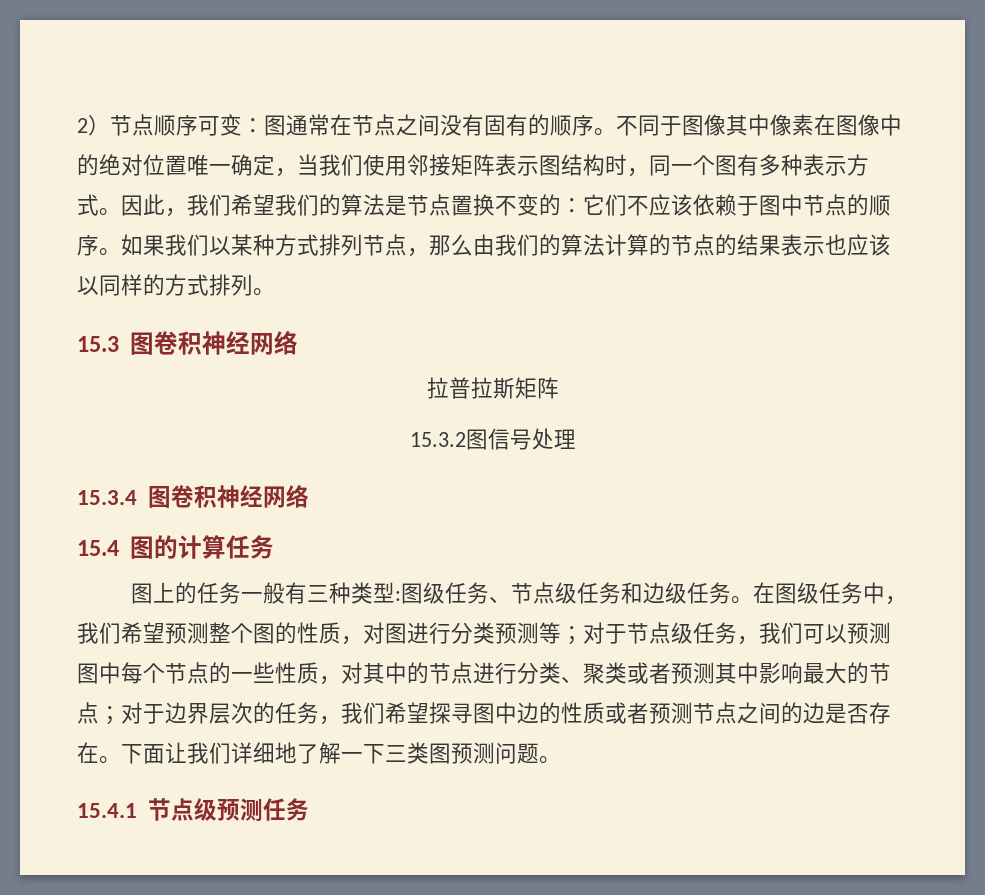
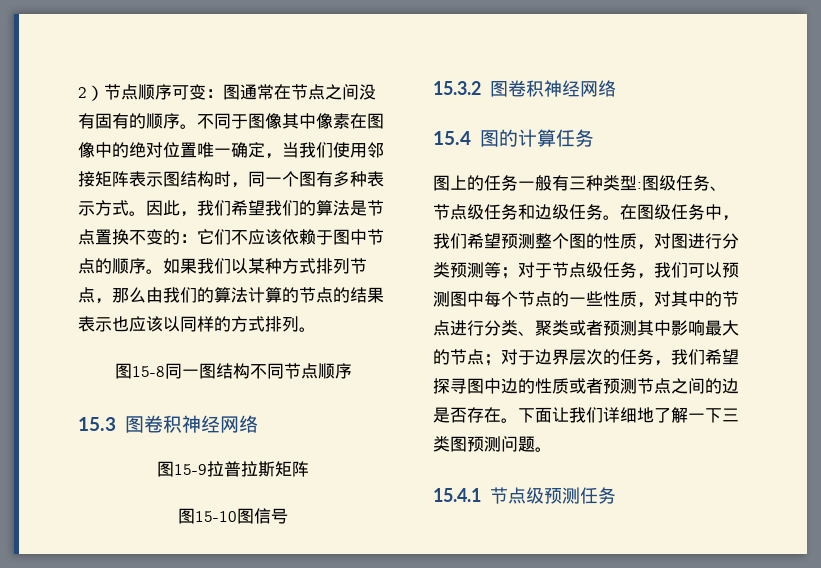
+ 图15-8同一图结构不同节点顺序
- 拉普拉斯矩阵
+ 图15-9拉普拉斯矩阵
- 15.3.2图信号处理
- 15.3.4图卷积神经网络
+ 图15-10图信号
+ 15.3.2图卷积神经网络

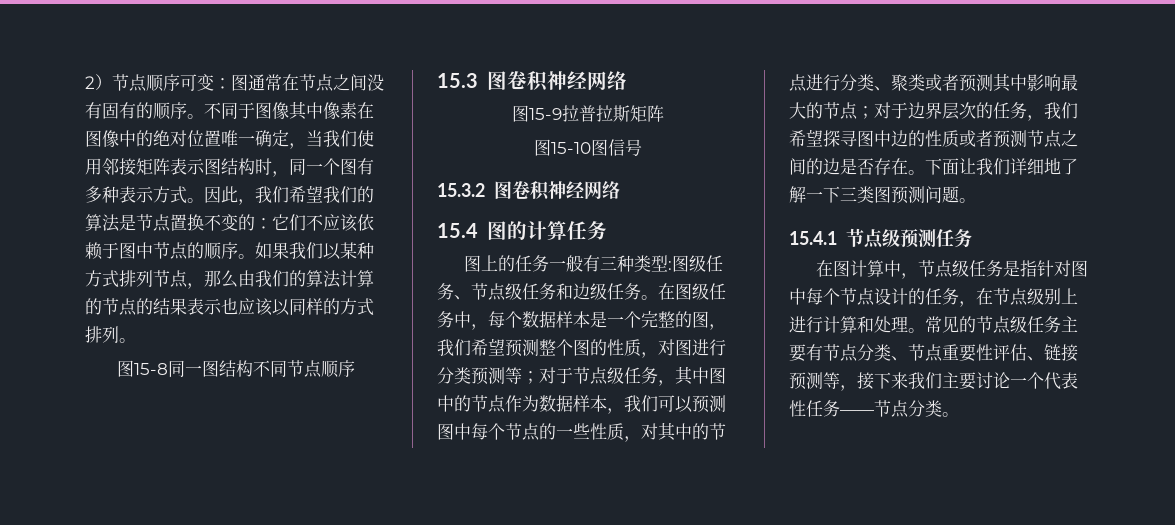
- 在图级任务中，我们希望预测整个图的性质，对图进行分类预测等；对于节点级任务，我们可以预测图中每个节点的一些性质，对其中的节点进行分类、聚类或者预测其中影响最大的节点；对于边界层次的任务，我们希望探寻图中边的性质或者预测节点之间的边是否存在。
+ 在图级任务中，每个数据样本是一个完整的图，我们希望预测整个图的性质，对图进行分类预测等；对于节点级任务，其中图中的节点作为数据样本，我们可以预测图中每个节点的一些性质，对其中的节点进行分类、聚类或者预测其中影响最大的节点；对于边界层次的任务，我们希望探寻图中边的性质或者预测节点之间的边是否存在。
+ 在图计算中，节点级任务是指针对图中每个节点设计的任务，在节点级别上进行计算和处理。常见的节点级任务主要有节点分类、节点重要性评估、链接预测等，接下来我们主要讨论一个代表性任务——节点分类。

